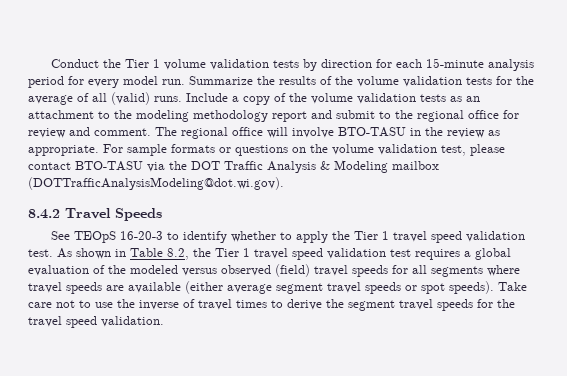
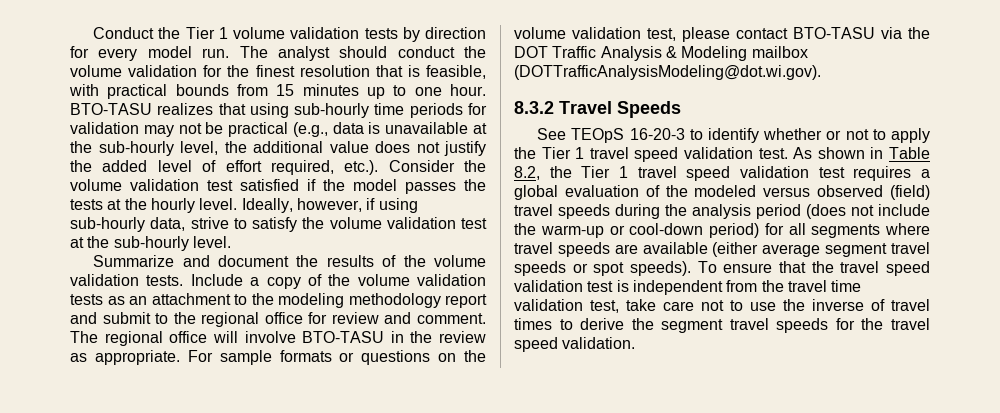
- Conduct the Tier 1 volume validation tests by direction for each 15-minute analysis period for every model run. Summarize the results of the volume validation tests for the average of all (valid) runs.
+ Conduct the Tier 1 volume validation tests by direction for every model run. The analyst should conduct the volume validation for the finest resolution that is feasible, with practical bounds from 15 minutes up to one hour. BTO-TASU realizes that using sub-hourly time periods for validation may not be practical (e.g., data is unavailable at the sub-hourly level, the additional value does not justify the added level of effort required, etc.). Consider the volume validation test satisfied if the model passes the tests at the hourly level. Ideally, however, if using sub-hourly data, strive to satisfy the volume validation test at the sub-hourly level.
+ Summarize and document the results of the volume validation tests.
- 8.4.2 Travel Speeds
+ 8.3.2 Travel Speeds
- See TEOpS 16-20-3 to identify whether to apply the Tier 1 travel speed validation test.
+ See TEOpS 16-20-3 to identify whether or not to apply the Tier 1 travel speed validation test.
- As shown in Table 8.2, the Tier 1 travel speed validation test requires a global evaluation of the modeled versus observed (field) travel speeds for all segments where travel speeds are available (either average segment travel speeds or spot speeds).
+ As shown in Table 8.2, the Tier 1 travel speed validation test requires a global evaluation of the modeled versus observed (field) travel speeds during the analysis period (does not include the warm-up or cool-down period) for all segments where travel speeds are available (either average segment travel speeds or spot speeds).
- Take care not to use the inverse of travel times to derive the segment travel speeds for the travel speed validation.
+ To ensure that the travel speed validation test is independent from the travel time validation test, take care not to use the inverse of travel times to derive the segment travel speeds for the travel speed validation.

